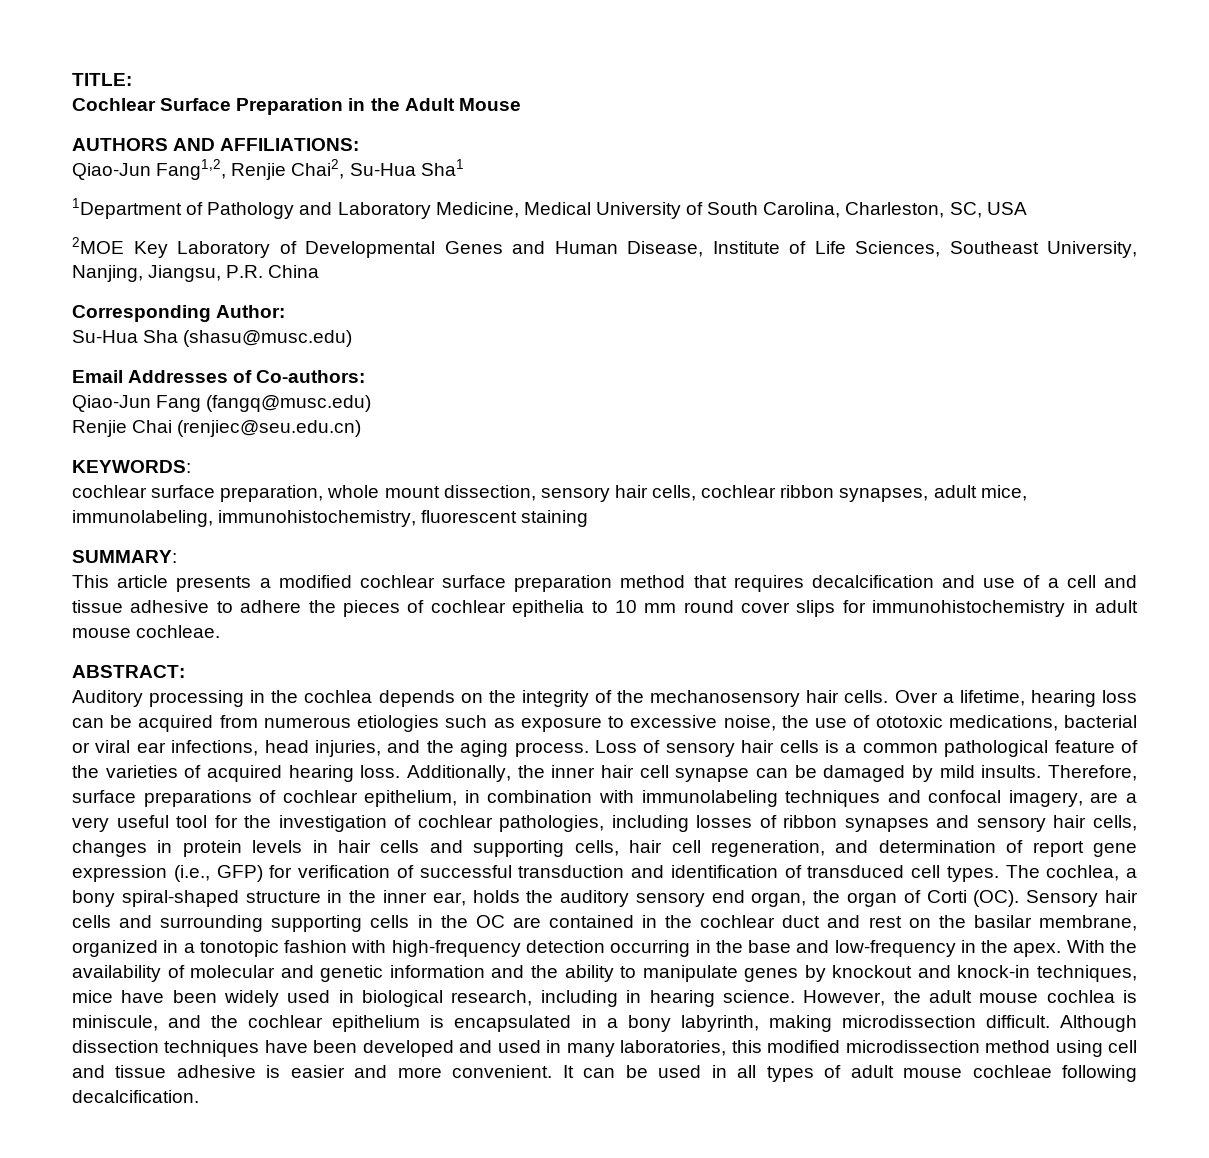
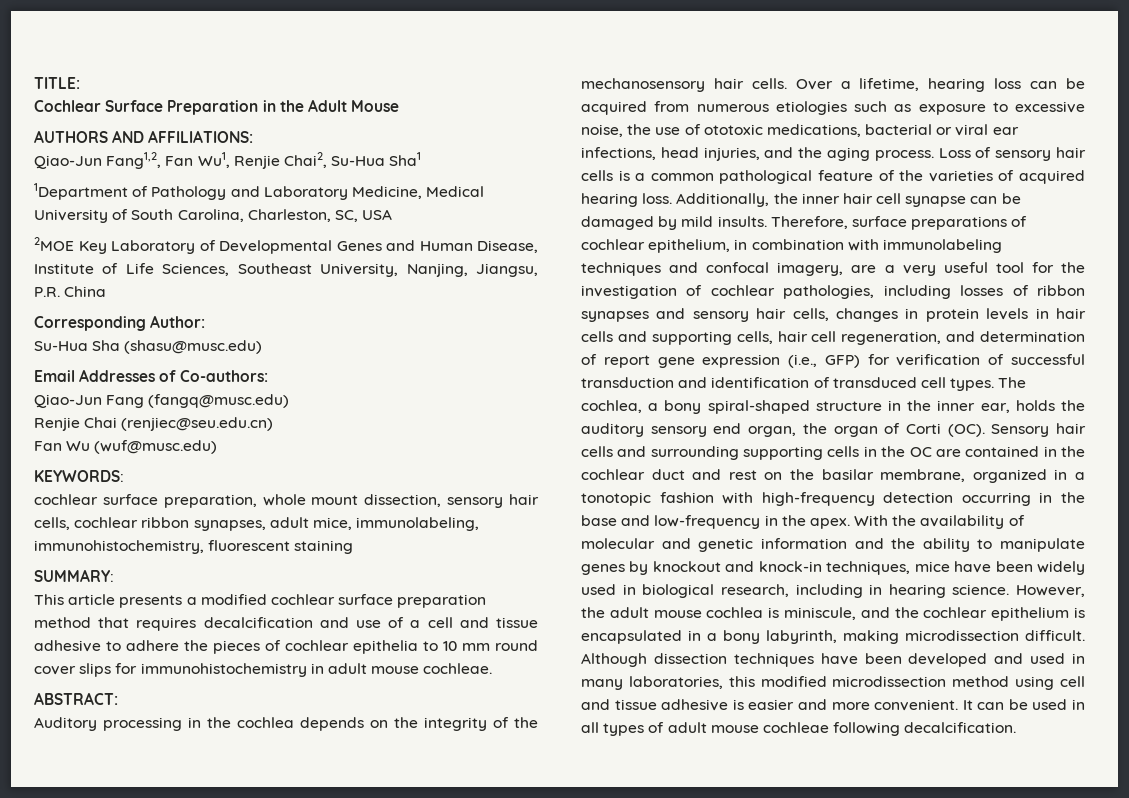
- Qiao-Jun Fang1,2, Renjie Chai2, Su-Hua Sha1
+ Qiao-Jun Fang1,2, Fan Wu1, Renjie Chai2, Su-Hua Sha1
+ Fan Wu (wuf@musc.edu)

